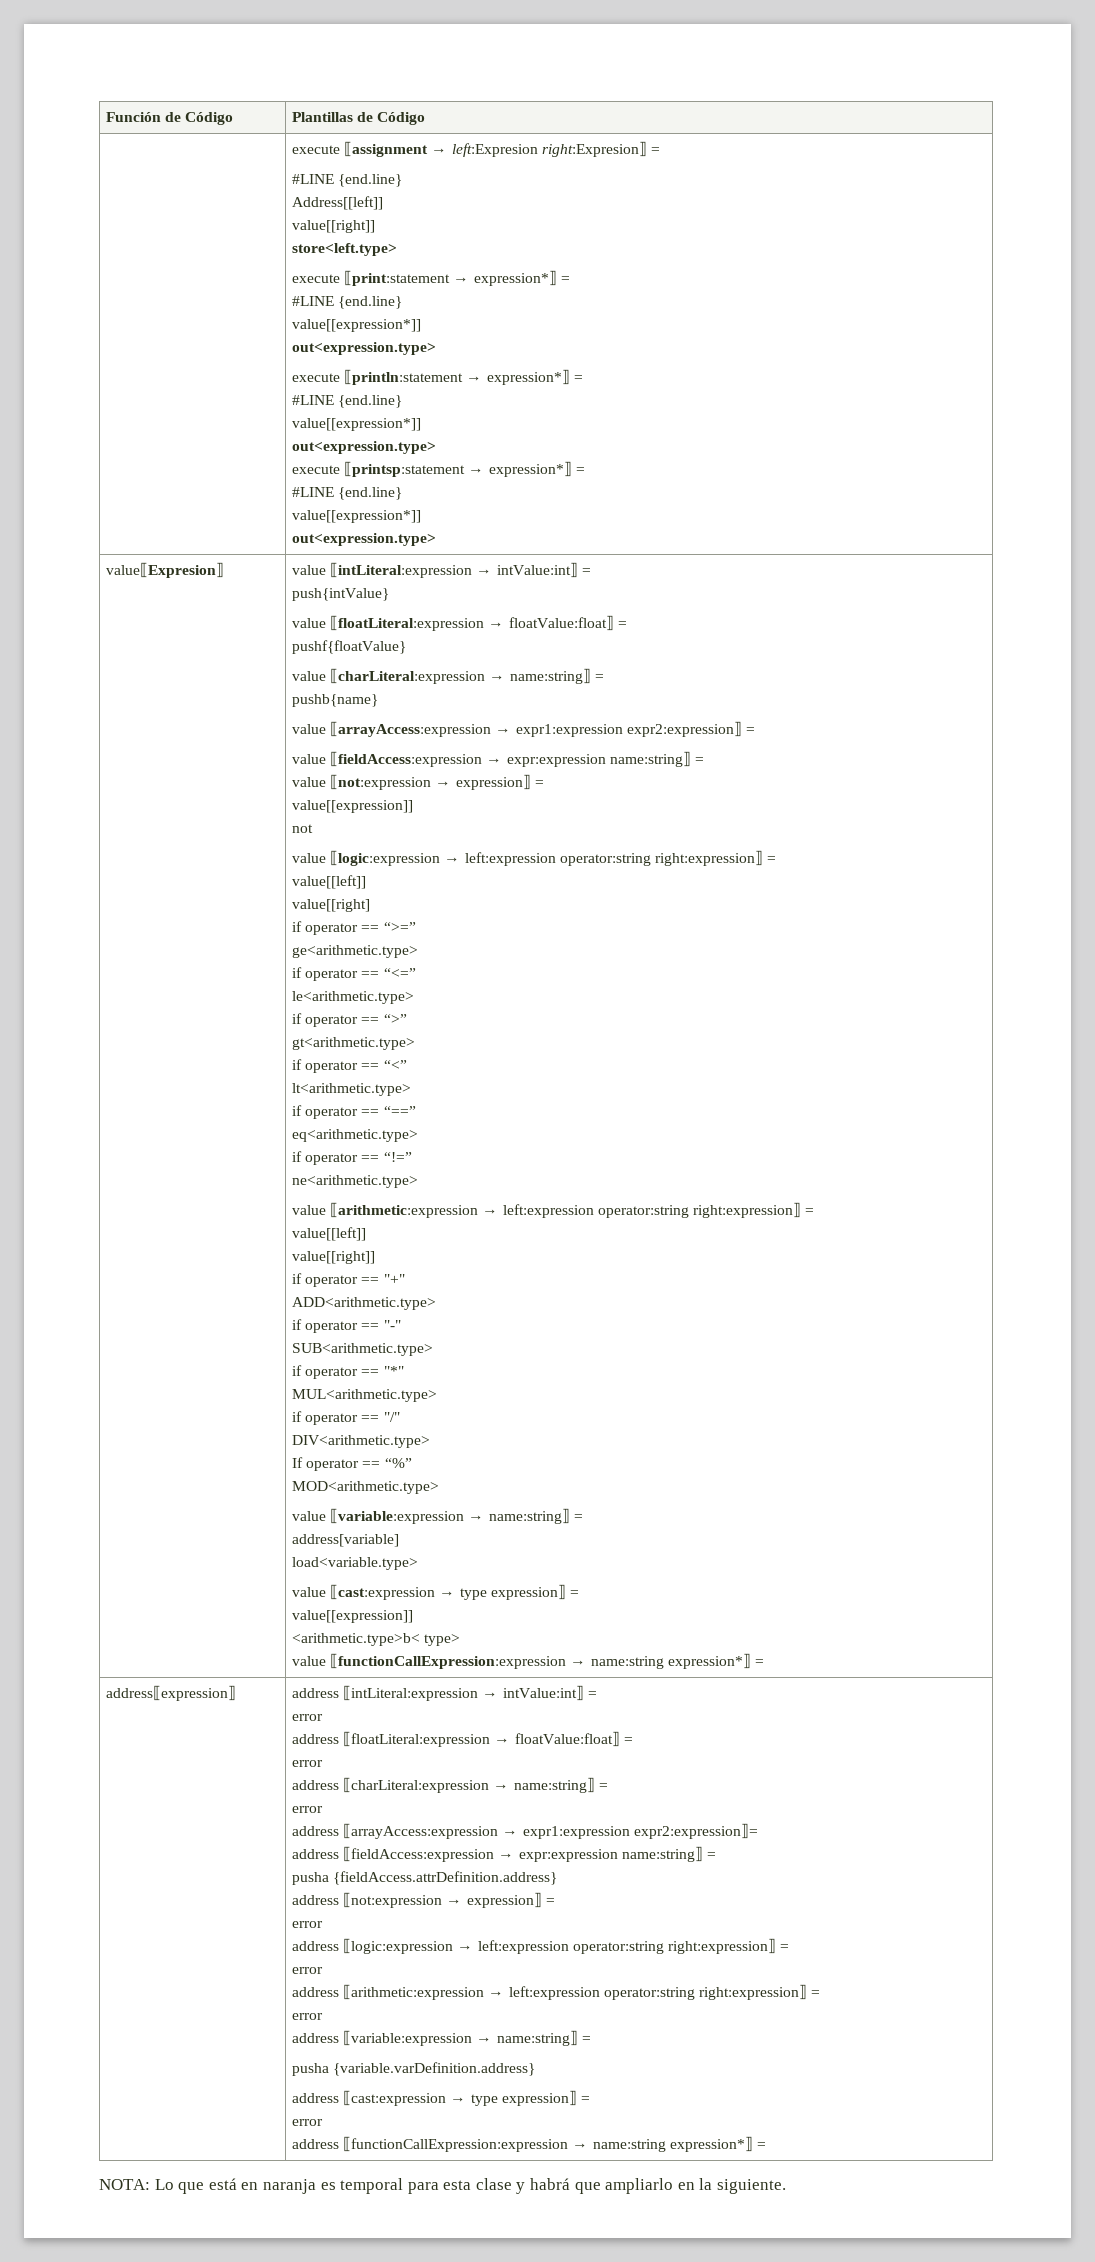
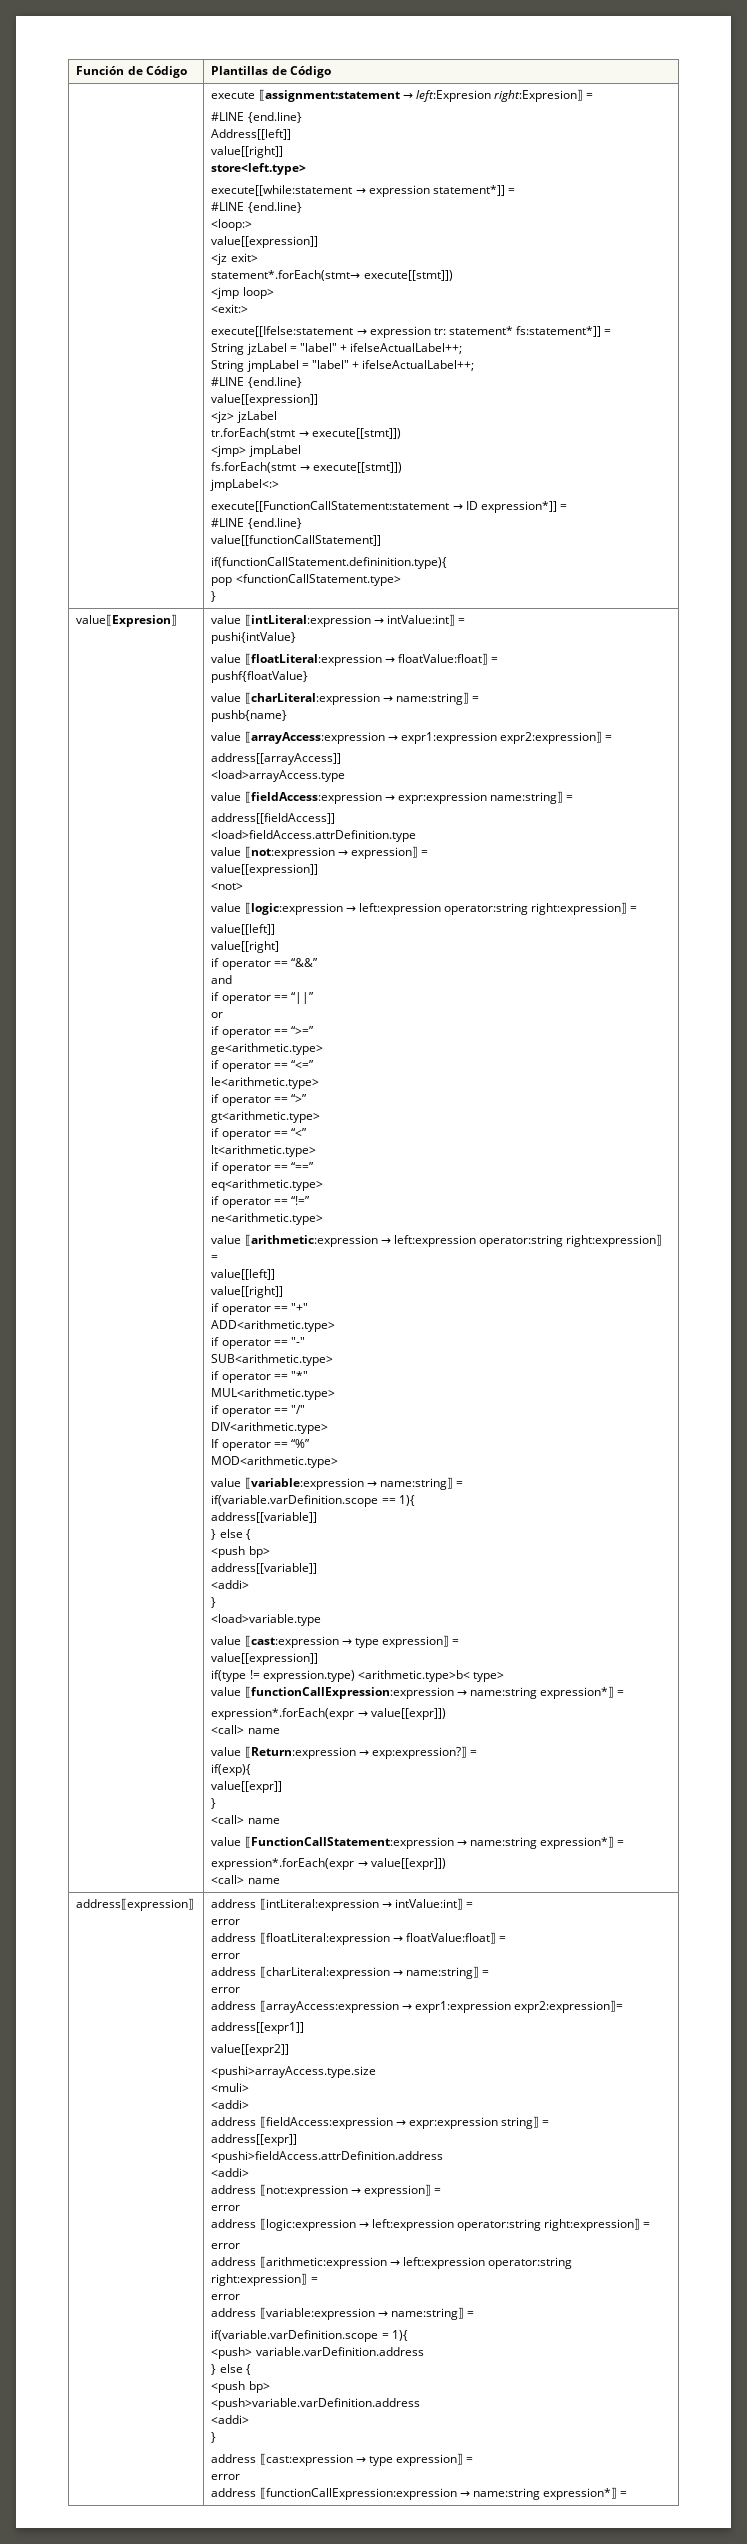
- execute ⟦assignment → left:Expresion right:Expresion⟧ =
+ execute ⟦assignment:statement → left:Expresion right:Expresion⟧ =
- execute ⟦print:statement → expression*⟧ =
+ execute[[while:statement → expression statement*]] =
  #LINE {end.line}
- value[[expression*]]
- out<expression.type>
- execute ⟦println:statement → expression*⟧ =
+ <loop:>
+ value[[expression]]
+ <jz exit>
+ statement*.forEach(stmt→ execute[[stmt]])
+ <jmp loop>
+ <exit:>
+ execute[[Ifelse:statement → expression tr: statement* fs:statement*]] =
+ String jzLabel = "label" + ifelseActualLabel++;
+ String jmpLabel = "label" + ifelseActualLabel++;
  #LINE {end.line}
- value[[expression*]]
- out<expression.type>
- execute ⟦printsp:statement → expression*⟧ =
+ value[[expression]]
+ <jz> jzLabel
+ tr.forEach(stmt → execute[[stmt]])
+ <jmp> jmpLabel
+ fs.forEach(stmt → execute[[stmt]])
+ jmpLabel<:>
+ execute[[FunctionCallStatement:statement → ID expression*]] =
  #LINE {end.line}
- value[[expression*]]
- out<expression.type>
+ value[[functionCallStatement]]
+ if(functionCallStatement.defininition.type){
+ pop <functionCallStatement.type>
+ }
- push{intValue}
+ pushi{intValue}
+ address[[arrayAccess]]
+ <load>arrayAccess.type
+ address[[fieldAccess]]
+ <load>fieldAccess.attrDefinition.type
- not
+ <not>
+ if operator == “&&”
+ and
+ if operator == “||”
+ or
- address[variable]
- load<variable.type>
+ if(variable.varDefinition.scope == 1){
+ address[[variable]]
+ } else {
+ <push bp>
+ address[[variable]]
+ <addi>
+ }
+ <load>variable.type
- <arithmetic.type>b< type>
+ if(type != expression.type) <arithmetic.type>b< type>
  value ⟦functionCallExpression:expression → name:string expression*⟧ =
+ expression*.forEach(expr → value[[expr]])
+ <call> name
+ value ⟦Return:expression → exp:expression?⟧ =
+ if(exp){
+ value[[expr]]
+ }
+ <call> name
+ value ⟦FunctionCallStatement:expression → name:string expression*⟧ =
+ expression*.forEach(expr → value[[expr]])
+ <call> name
+ address[[expr1]]
+ value[[expr2]]
+ <pushi>arrayAccess.type.size
+ <muli>
+ <addi>
- address ⟦fieldAccess:expression → expr:expression name:string⟧ =
- pusha {fieldAccess.attrDefinition.address}
+ address ⟦fieldAccess:expression → expr:expression string⟧ =
+ address[[expr]]
+ <pushi>fieldAccess.attrDefinition.address
+ <addi>
- pusha {variable.varDefinition.address}
+ if(variable.varDefinition.scope = 1){
+ <push> variable.varDefinition.address
+ } else {
+ <push bp>
+ <push>variable.varDefinition.address
+ <addi>
+ }
- NOTA: Lo que está en naranja es temporal para esta clase y habrá que ampliarlo en la siguiente.

